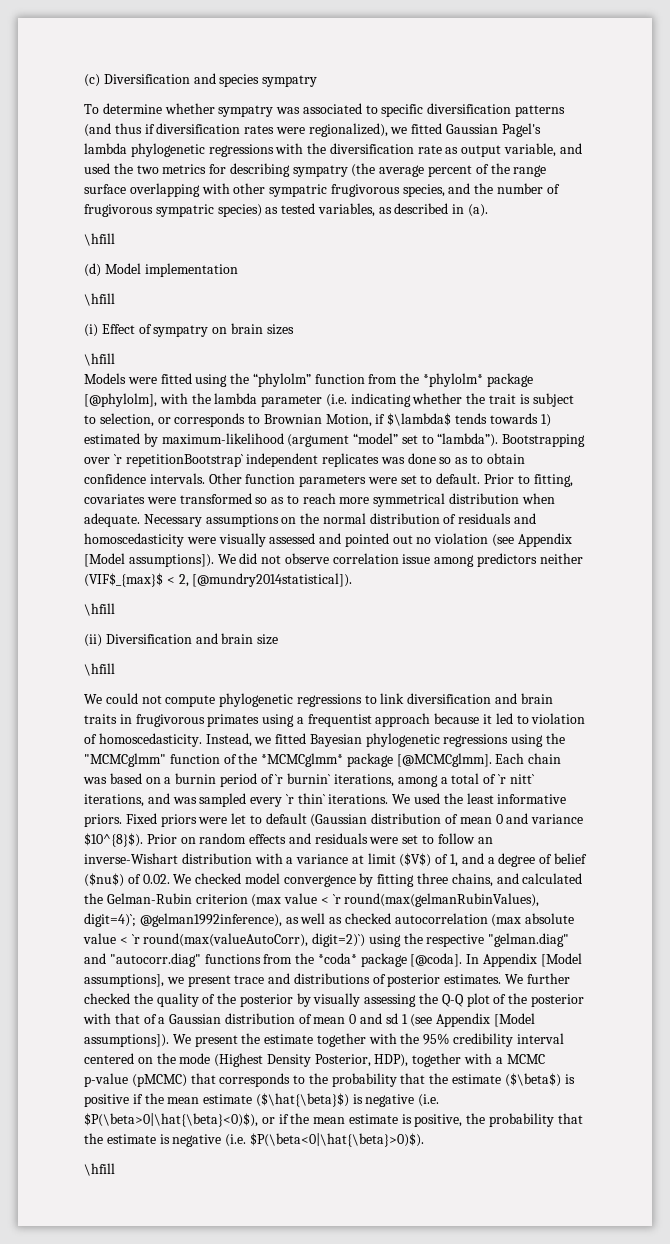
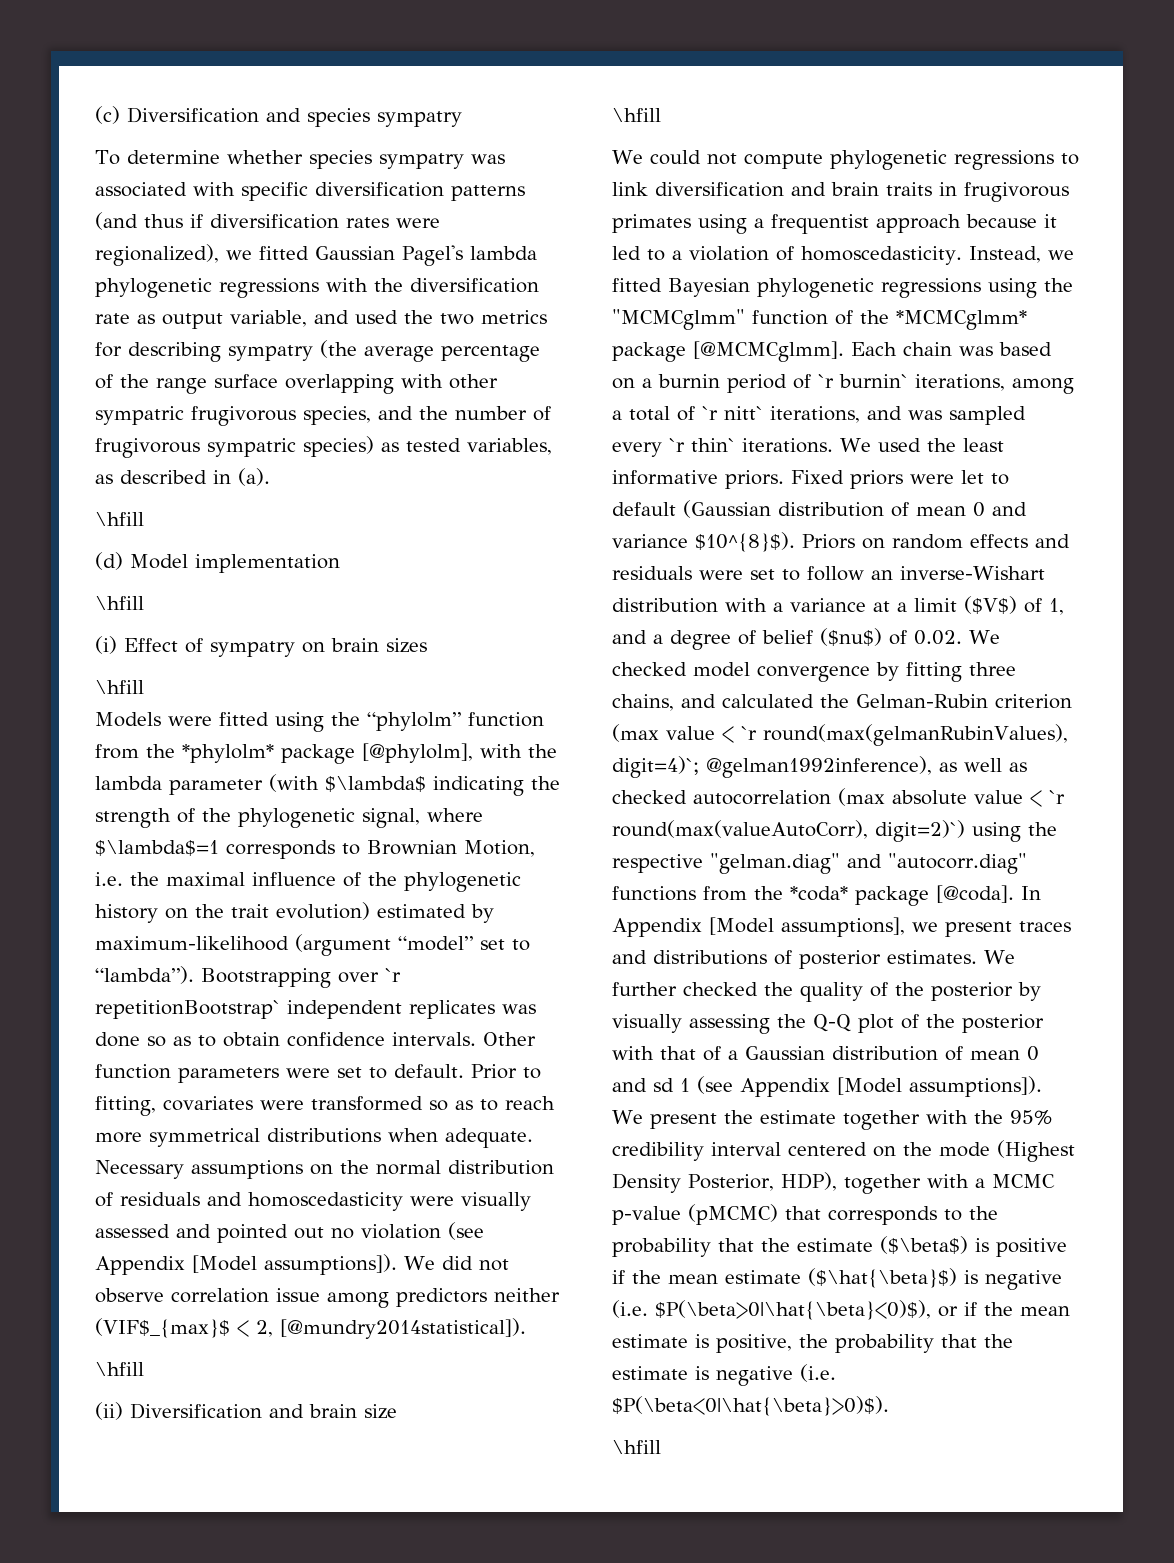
- To determine whether sympatry was associated to specific diversification patterns (and thus if diversification rates were regionalized), we fitted Gaussian Pagel's lambda phylogenetic regressions with the diversification rate as output variable, and used the two metrics for describing sympatry (the average percent of the range surface overlapping with other sympatric frugivorous species, and the number of frugivorous sympatric species) as tested variables, as described in (a).
+ To determine whether species sympatry was associated with specific diversification patterns (and thus if diversification rates were regionalized), we fitted Gaussian Pagel's lambda phylogenetic regressions with the diversification rate as output variable, and used the two metrics for describing sympatry (the average percentage of the range surface overlapping with other sympatric frugivorous species, and the number of frugivorous sympatric species) as tested variables, as described in (a).
- Models were fitted using the “phylolm” function from the *phylolm* package [@phylolm], with the lambda parameter (i.e. indicating whether the trait is subject to selection, or corresponds to Brownian Motion, if $\lambda$ tends towards 1) estimated by maximum-likelihood (argument “model” set to “lambda”).
+ Models were fitted using the “phylolm” function from the *phylolm* package [@phylolm], with the lambda parameter (with $\lambda$ indicating the strength of the phylogenetic signal, where $\lambda$=1 corresponds to Brownian Motion, i.e. the maximal influence of the phylogenetic history on the trait evolution) estimated by maximum-likelihood (argument “model” set to “lambda”).
- Prior to fitting, covariates were transformed so as to reach more symmetrical distribution when adequate.
+ Prior to fitting, covariates were transformed so as to reach more symmetrical distributions when adequate.
- We could not compute phylogenetic regressions to link diversification and brain traits in frugivorous primates using a frequentist approach because it led to violation of homoscedasticity.
+ We could not compute phylogenetic regressions to link diversification and brain traits in frugivorous primates using a frequentist approach because it led to a violation of homoscedasticity.
- Prior on random effects and residuals were set to follow an inverse-Wishart distribution with a variance at limit ($V$) of 1, and a degree of belief ($nu$) of 0.02. We checked model convergence by fitting three chains, and calculated the Gelman-Rubin criterion (max value < `r round(max(gelmanRubinValues), digit=4)`;
+ Priors on random effects and residuals were set to follow an inverse-Wishart distribution with a variance at a limit ($V$) of 1, and a degree of belief ($nu$) of 0.02. We checked model convergence by fitting three chains, and calculated the Gelman-Rubin criterion (max value < `r round(max(gelmanRubinValues), digit=4)`;
- In Appendix [Model assumptions], we present trace and distributions of posterior estimates.
+ In Appendix [Model assumptions], we present traces and distributions of posterior estimates.

